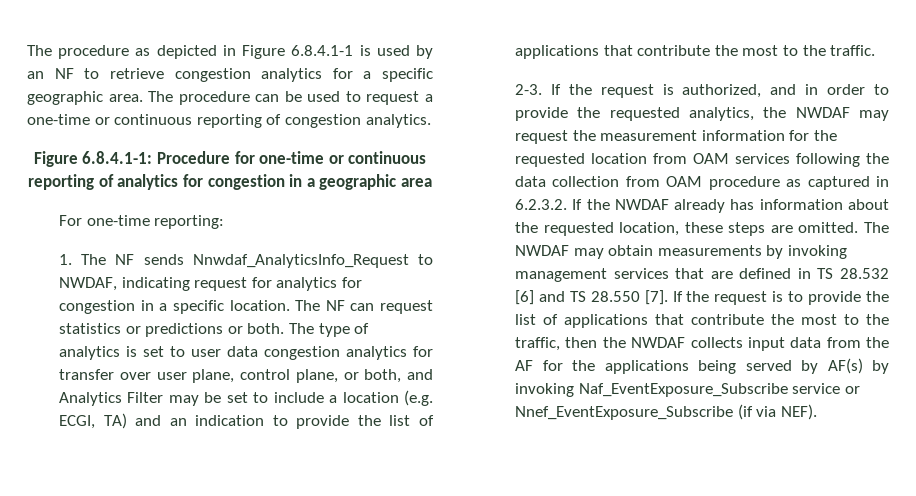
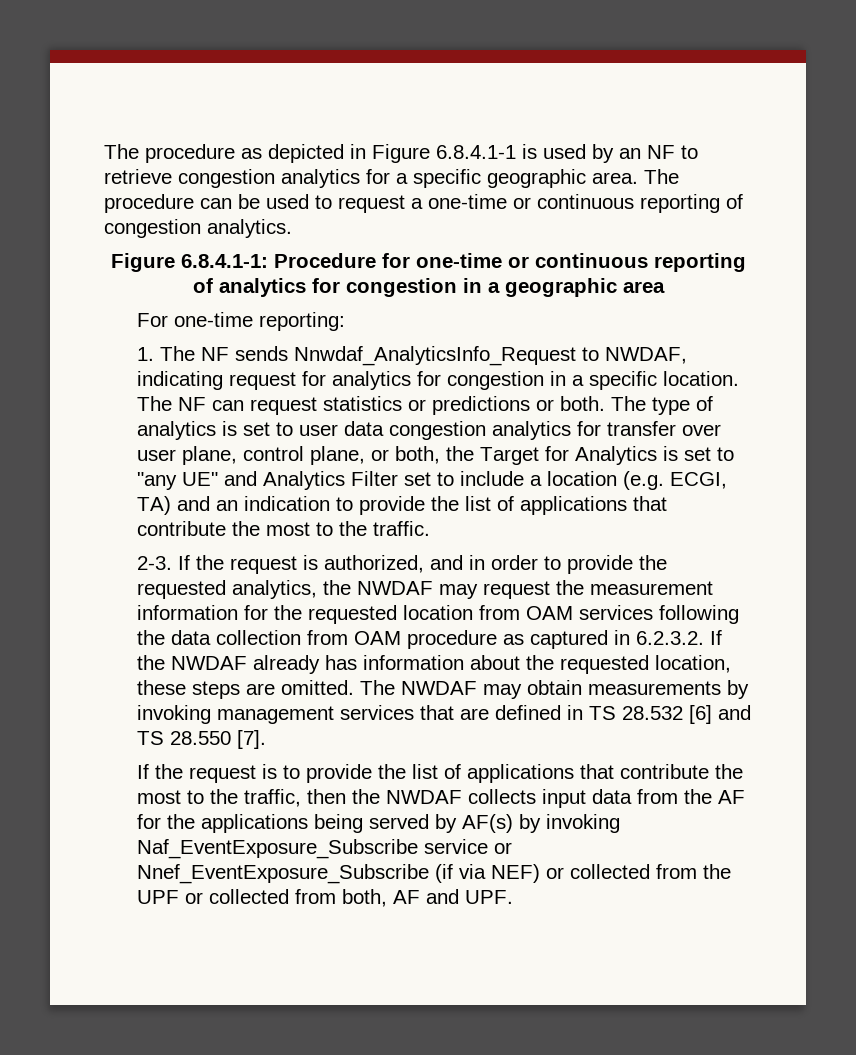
- The type of analytics is set to user data congestion analytics for transfer over user plane, control plane, or both, and Analytics Filter may be set to include a location (e.g. ECGI, TA) and an indication to provide the list of applications that contribute the most to the traffic.
+ The type of analytics is set to user data congestion analytics for transfer over user plane, control plane, or both, the Target for Analytics is set to "any UE" and Analytics Filter set to include a location (e.g. ECGI, TA) and an indication to provide the list of applications that contribute the most to the traffic.
- The NWDAF may obtain measurements by invoking management services that are defined in TS 28.532 [6] and TS 28.550 [7]. If the request is to provide the list of applications that contribute the most to the traffic, then the NWDAF collects input data from the AF for the applications being served by AF(s) by invoking Naf_EventExposure_Subscribe service or Nnef_EventExposure_Subscribe (if via NEF).
+ The NWDAF may obtain measurements by invoking management services that are defined in TS 28.532 [6] and TS 28.550 [7].
+ If the request is to provide the list of applications that contribute the most to the traffic, then the NWDAF collects input data from the AF for the applications being served by AF(s) by invoking Naf_EventExposure_Subscribe service or Nnef_EventExposure_Subscribe (if via NEF) or collected from the UPF or collected from both, AF and UPF.

